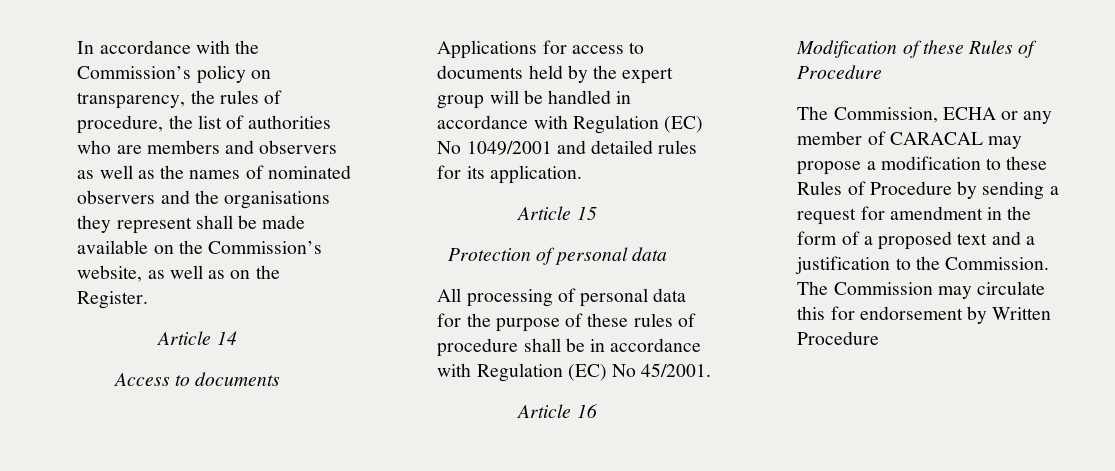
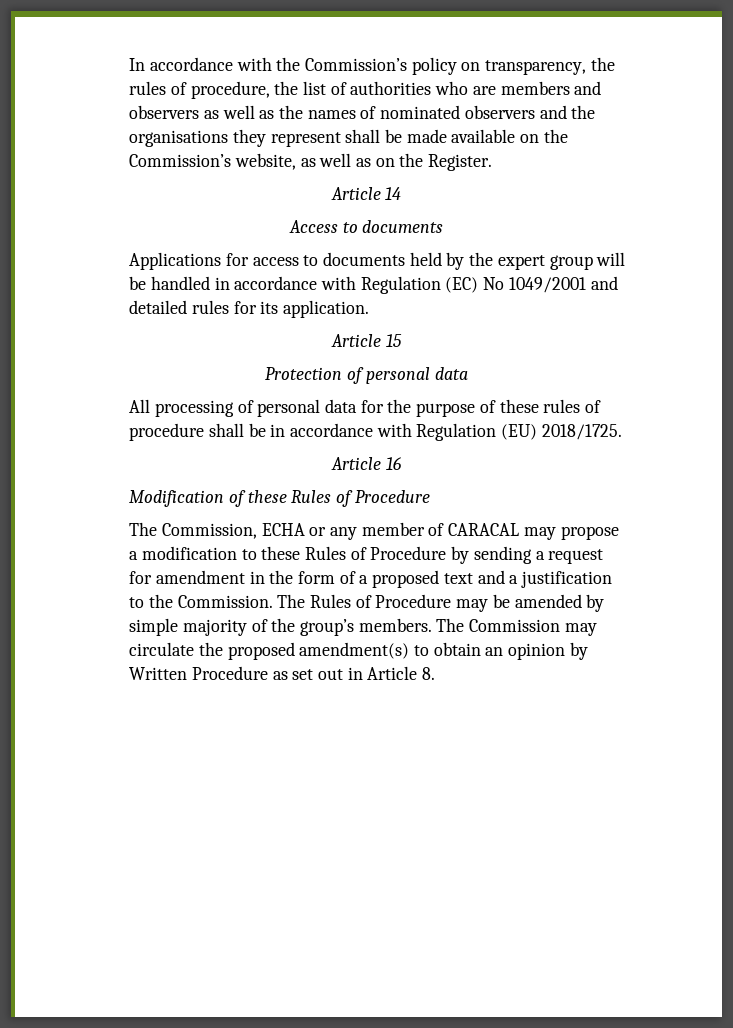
- All processing of personal data for the purpose of these rules of procedure shall be in accordance with Regulation (EC) No 45/2001.
+ All processing of personal data for the purpose of these rules of procedure shall be in accordance with Regulation (EU) 2018/1725.
- The Commission may circulate this for endorsement by Written Procedure
+ The Rules of Procedure may be amended by simple majority of the group’s members. The Commission may circulate the proposed amendment(s) to obtain an opinion by Written Procedure as set out in Article 8.

